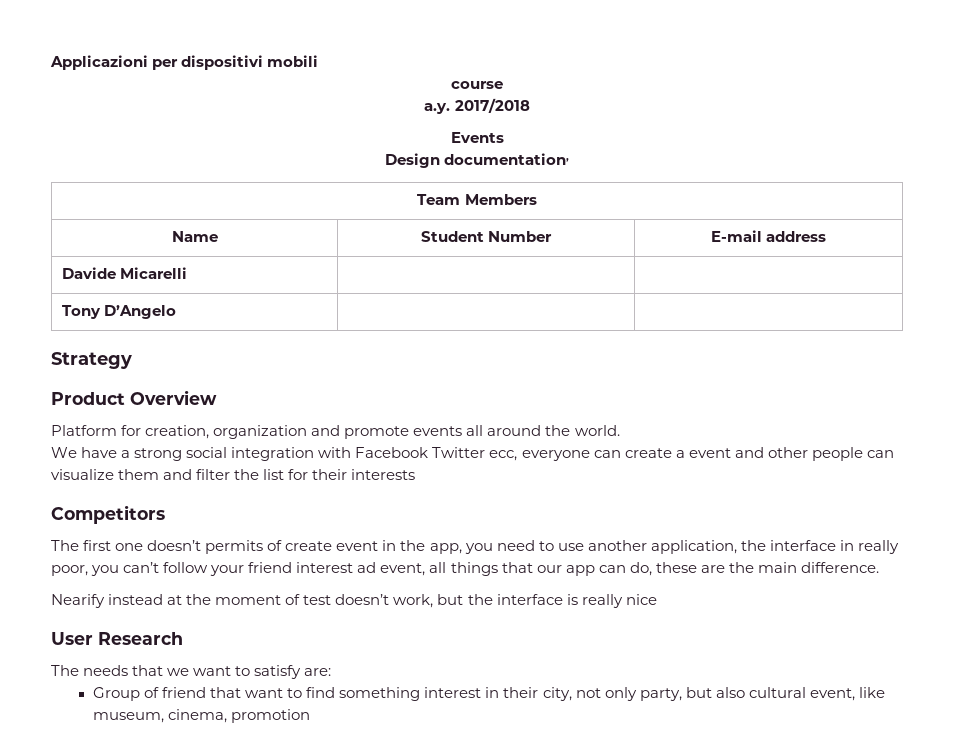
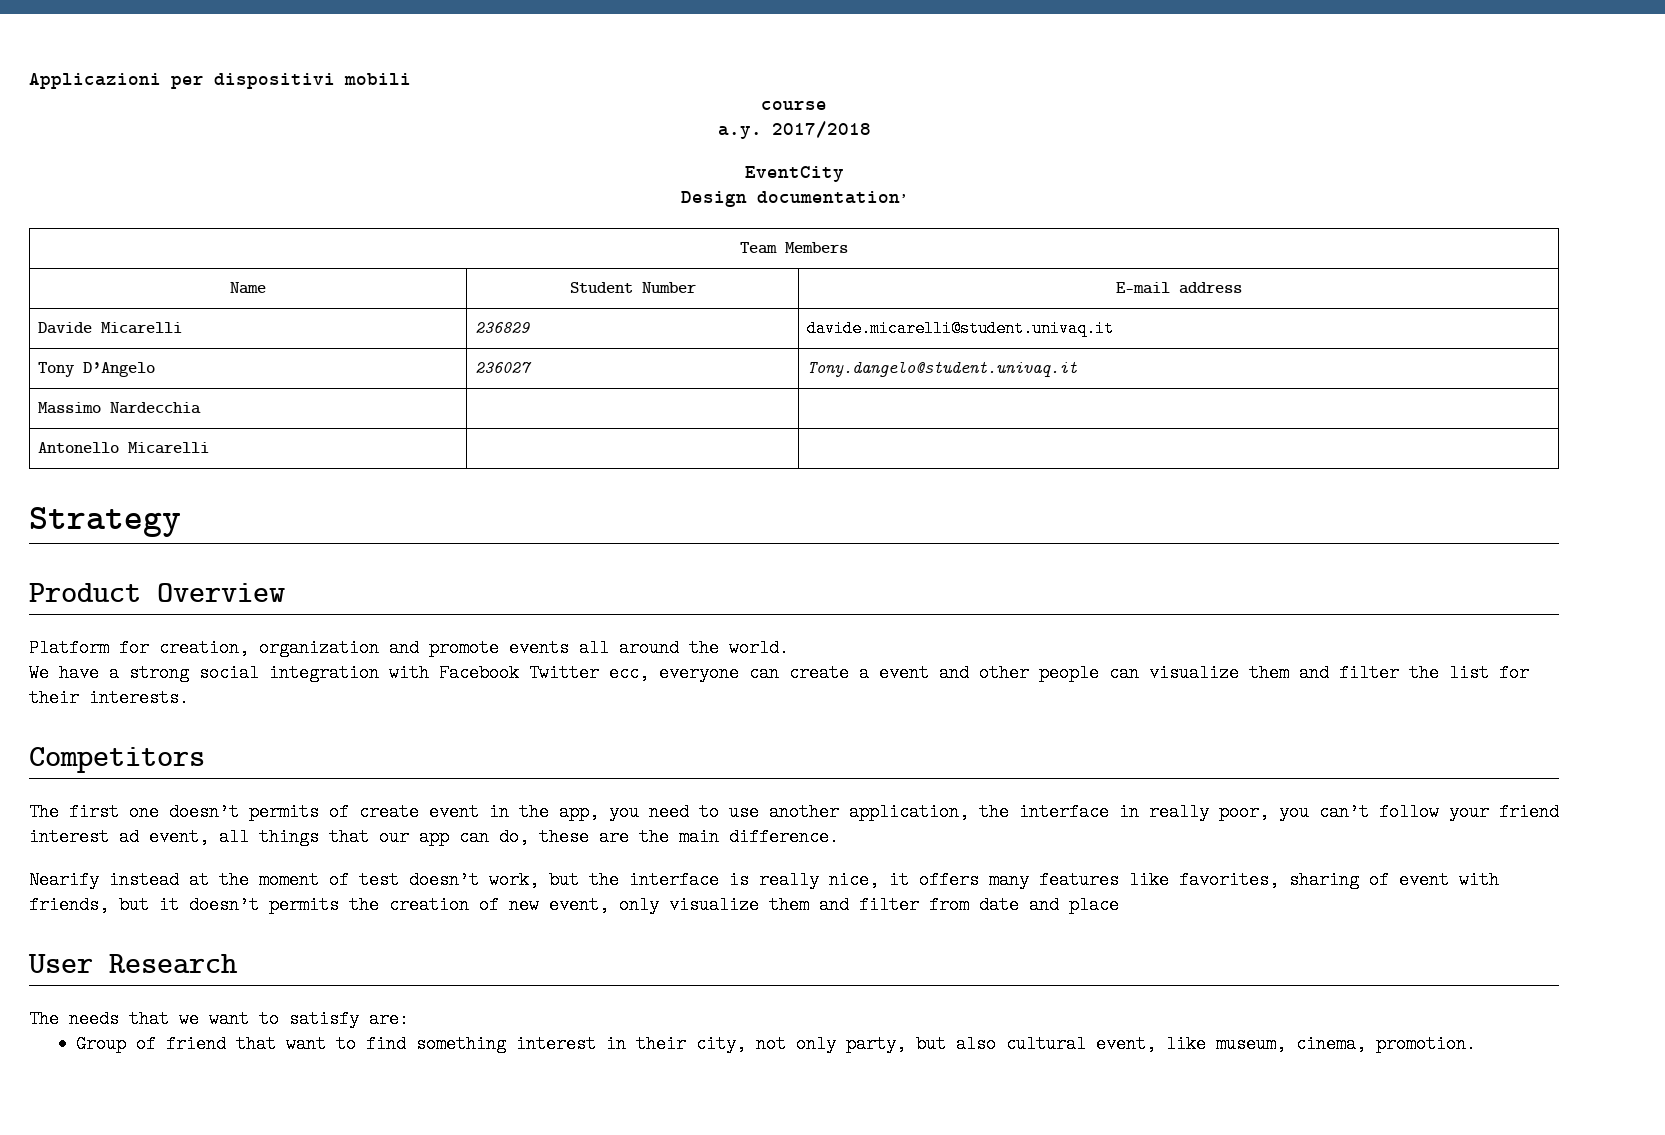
- Events
+ EventCity
- Davide Micarelli | |
+ Davide Micarelli | 236829 | davide.micarelli@student.univaq.it
- Tony D’Angelo | |
+ Tony D’Angelo | 236027 | Tony.dangelo@student.univaq.it
+ Massimo Nardecchia | |
+ Antonello Micarelli | |
- We have a strong social integration with Facebook Twitter ecc, everyone can create a event and other people can visualize them and filter the list for their interests
+ We have a strong social integration with Facebook Twitter ecc, everyone can create a event and other people can visualize them and filter the list for their interests.
- Nearify instead at the moment of test doesn’t work, but the interface is really nice
+ Nearify instead at the moment of test doesn’t work, but the interface is really nice, it offers many features like favorites, sharing of event with friends, but it doesn’t permits the creation of new event, only visualize them and filter from date and place
- Group of friend that want to find something interest in their city, not only party, but also cultural event, like museum, cinema, promotion
+ Group of friend that want to find something interest in their city, not only party, but also cultural event, like museum, cinema, promotion.

